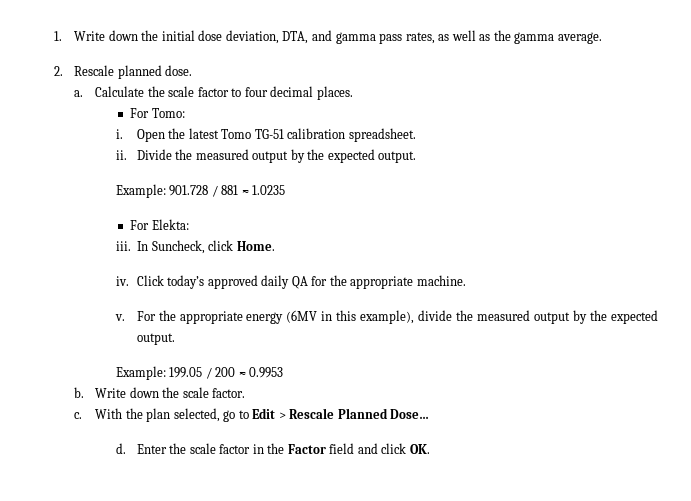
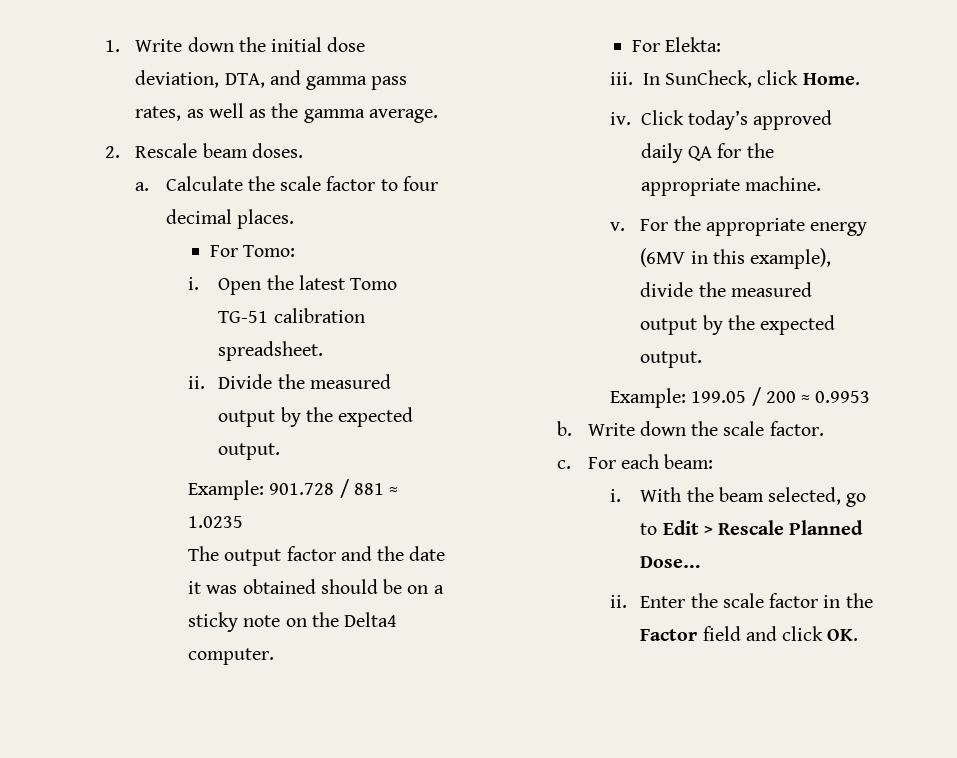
- 2. Rescale planned dose.
+ 2. Rescale beam doses.
+ The output factor and the date it was obtained should be on a sticky note on the Delta4 computer.
- In Suncheck, click Home.
+ In SunCheck, click Home.
+ For each beam:
+ i.
- With the plan selected, go to Edit > Rescale Planned Dose…
- d.
+ With the beam selected, go to Edit > Rescale Planned Dose…
+ ii.

